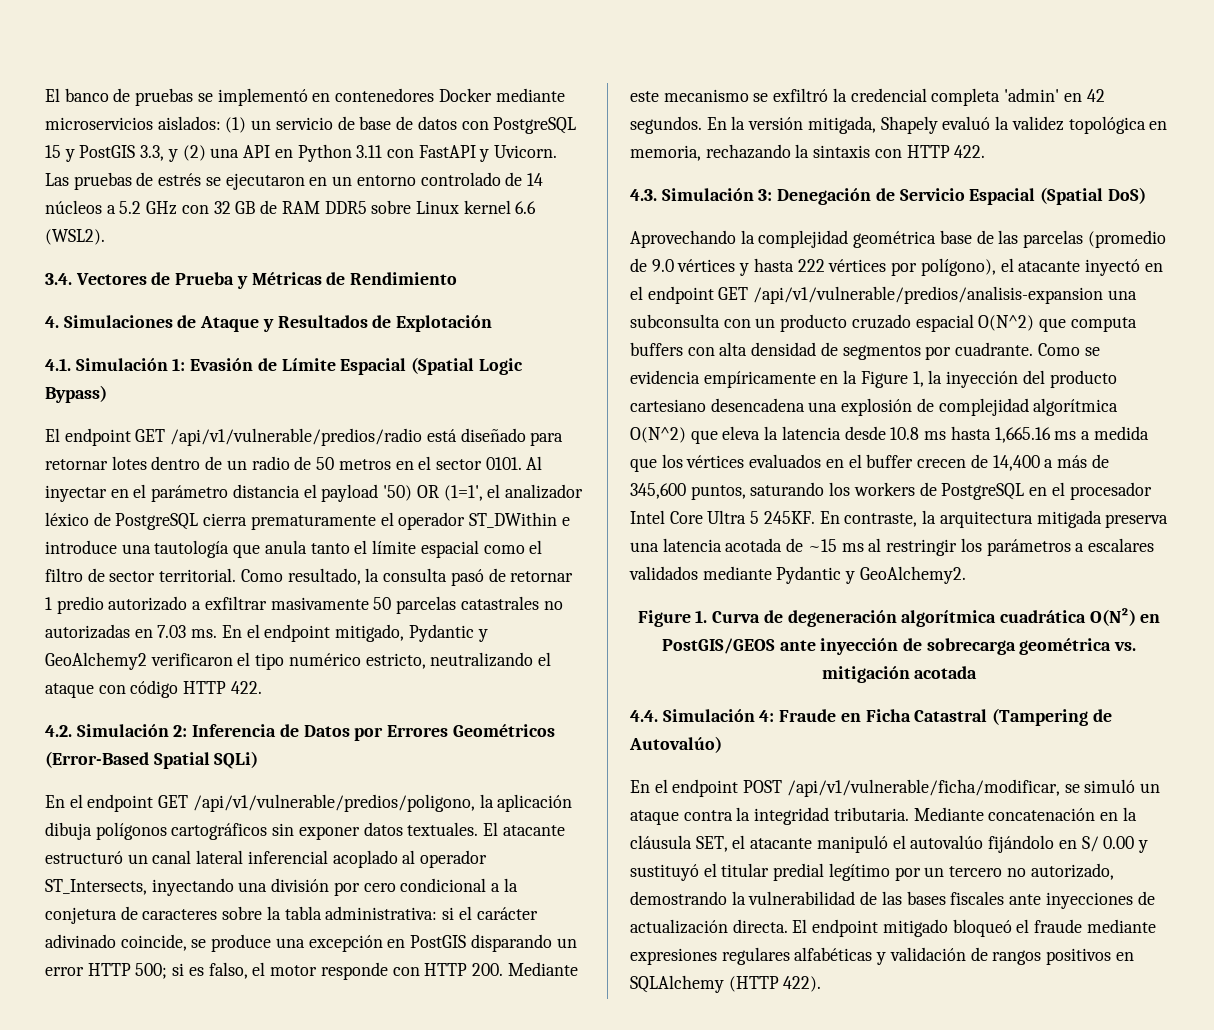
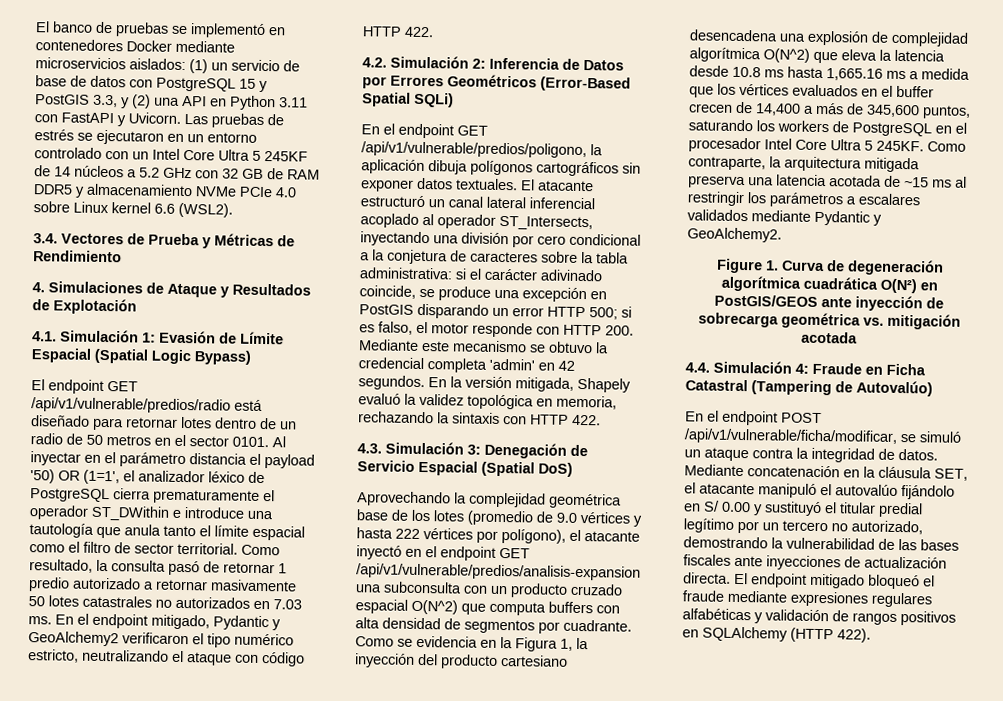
- Las pruebas de estrés se ejecutaron en un entorno controlado de 14 núcleos a 5.2 GHz con 32 GB de RAM DDR5 sobre Linux kernel 6.6 (WSL2).
+ Las pruebas de estrés se ejecutaron en un entorno controlado con un Intel Core Ultra 5 245KF de 14 núcleos a 5.2 GHz con 32 GB de RAM DDR5 y almacenamiento NVMe PCIe 4.0 sobre Linux kernel 6.6 (WSL2).
- Como resultado, la consulta pasó de retornar 1 predio autorizado a exfiltrar masivamente 50 parcelas catastrales no autorizadas en 7.03 ms.
+ Como resultado, la consulta pasó de retornar 1 predio autorizado a retornar masivamente 50 lotes catastrales no autorizados en 7.03 ms.
- si es falso, el motor responde con HTTP 200. Mediante este mecanismo se exfiltró la credencial completa 'admin' en 42 segundos.
+ si es falso, el motor responde con HTTP 200. Mediante este mecanismo se obtuvo la credencial completa 'admin' en 42 segundos.
- Aprovechando la complejidad geométrica base de las parcelas (promedio de 9.0 vértices y hasta 222 vértices por polígono), el atacante inyectó en el endpoint GET /api/v1/vulnerable/predios/analisis-expansion una subconsulta con un producto cruzado espacial O(N^2) que computa buffers con alta densidad de segmentos por cuadrante.
+ Aprovechando la complejidad geométrica base de los lotes (promedio de 9.0 vértices y hasta 222 vértices por polígono), el atacante inyectó en el endpoint GET /api/v1/vulnerable/predios/analisis-expansion una subconsulta con un producto cruzado espacial O(N^2) que computa buffers con alta densidad de segmentos por cuadrante.
- Como se evidencia empíricamente en la Figure 1, la inyección del producto cartesiano desencadena una explosión de complejidad algorítmica O(N^2) que eleva la latencia desde 10.8 ms hasta 1,665.16 ms a medida que los vértices evaluados en el buffer crecen de 14,400 a más de 345,600 puntos, saturando los workers de PostgreSQL en el procesador Intel Core Ultra 5 245KF.
+ Como se evidencia en la Figura 1, la inyección del producto cartesiano desencadena una explosión de complejidad algorítmica O(N^2) que eleva la latencia desde 10.8 ms hasta 1,665.16 ms a medida que los vértices evaluados en el buffer crecen de 14,400 a más de 345,600 puntos, saturando los workers de PostgreSQL en el procesador Intel Core Ultra 5 245KF.
- En contraste, la arquitectura mitigada preserva una latencia acotada de ~15 ms al restringir los parámetros a escalares validados mediante Pydantic y GeoAlchemy2.
+ Como contraparte, la arquitectura mitigada preserva una latencia acotada de ~15 ms al restringir los parámetros a escalares validados mediante Pydantic y GeoAlchemy2.
- En el endpoint POST /api/v1/vulnerable/ficha/modificar, se simuló un ataque contra la integridad tributaria.
+ En el endpoint POST /api/v1/vulnerable/ficha/modificar, se simuló un ataque contra la integridad de datos.

